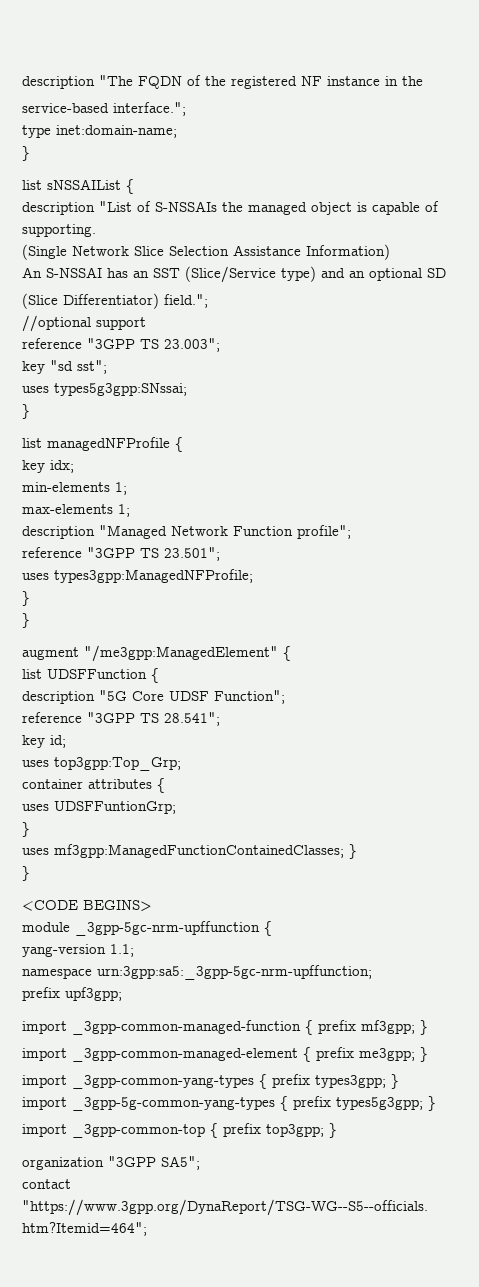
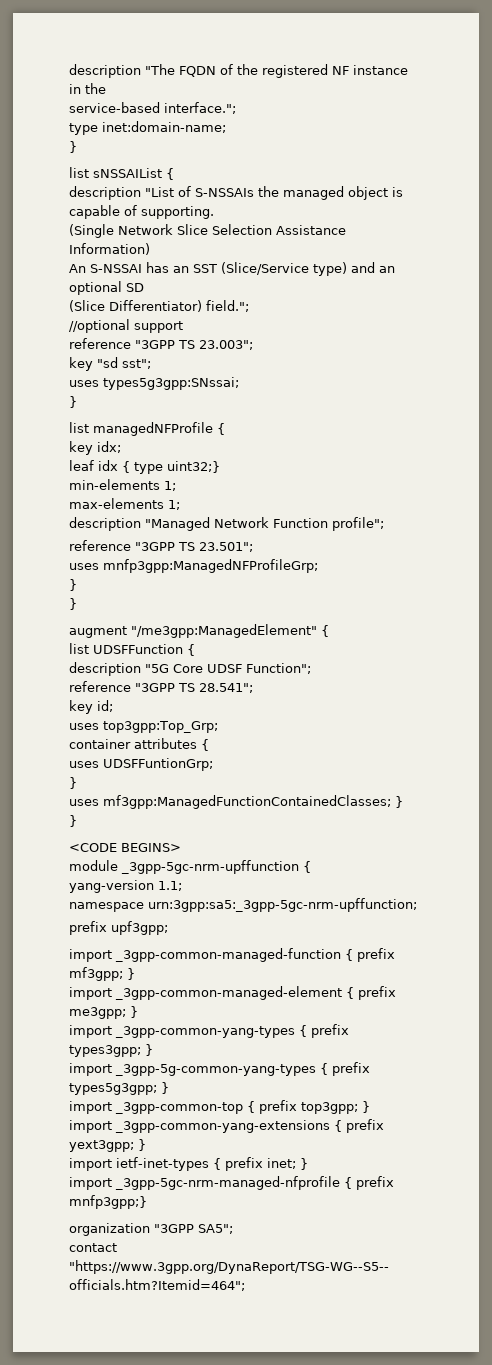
+ leaf idx { type uint32;}
- uses types3gpp:ManagedNFProfile;
+ uses mnfp3gpp:ManagedNFProfileGrp;
+ import _3gpp-common-yang-extensions { prefix yext3gpp; }
+ import ietf-inet-types { prefix inet; }
+ import _3gpp-5gc-nrm-managed-nfprofile { prefix mnfp3gpp;}

